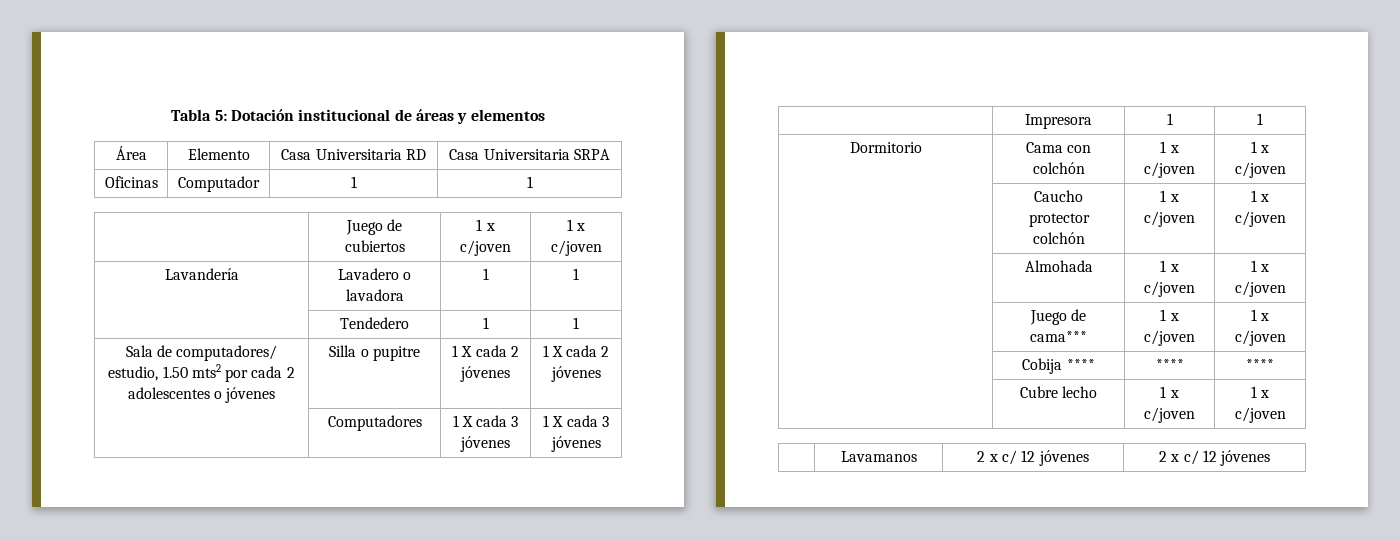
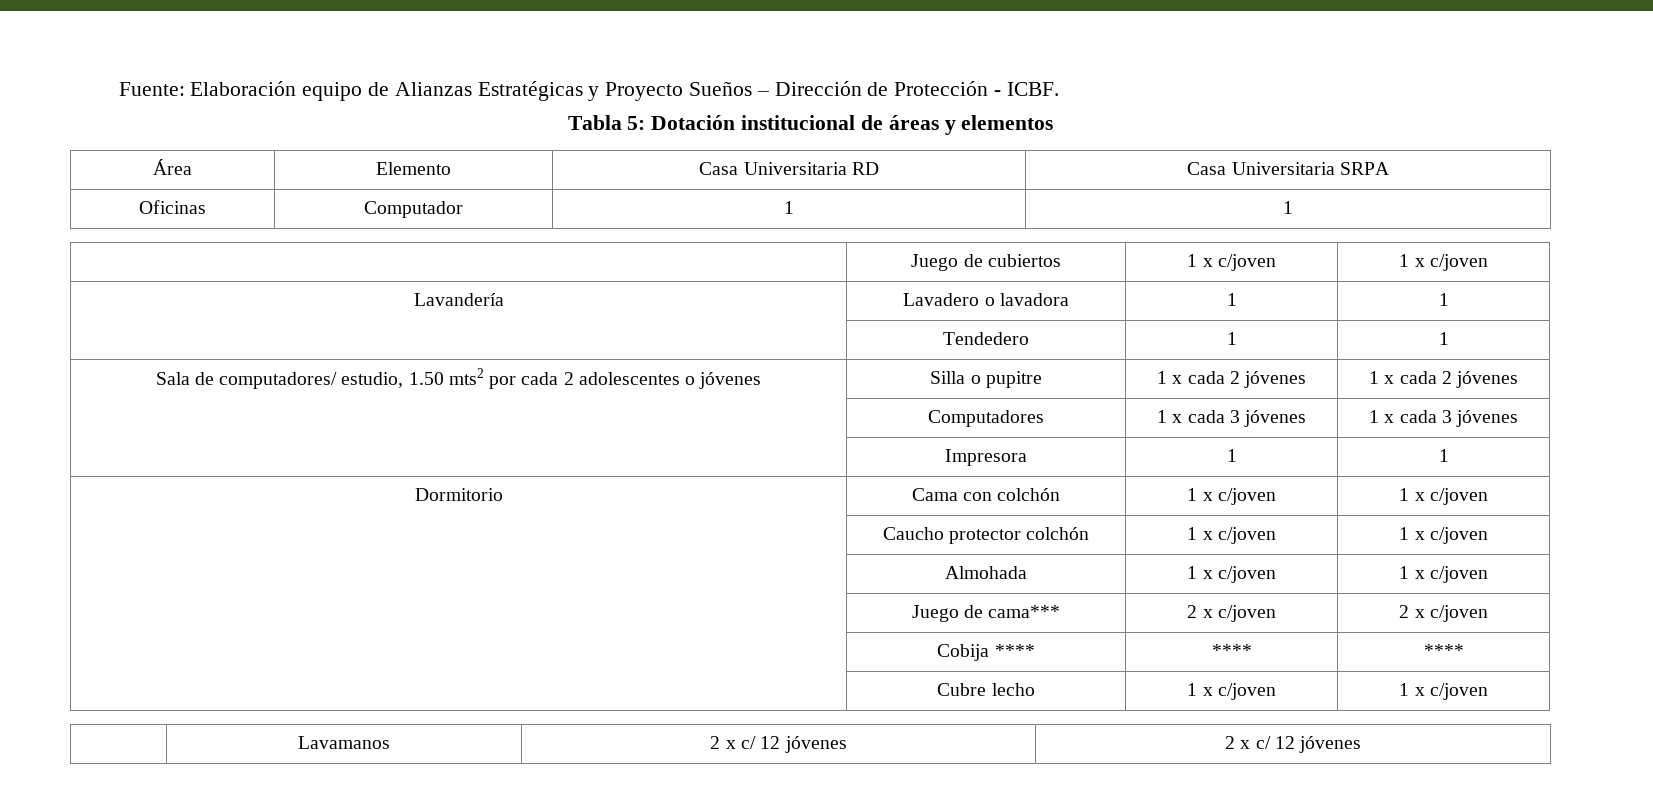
+ Fuente: Elaboración equipo de Alianzas Estratégicas y Proyecto Sueños – Dirección de Protección - ICBF.
- Sala de computadores/ estudio, 1.50 mts2 por cada 2 adolescentes o jóvenes | Silla o pupitre | 1 X cada 2 jóvenes | 1 X cada 2 jóvenes
+ Sala de computadores/ estudio, 1.50 mts2 por cada 2 adolescentes o jóvenes | Silla o pupitre | 1 x cada 2 jóvenes | 1 x cada 2 jóvenes
- | Computadores | 1 X cada 3 jóvenes | 1 X cada 3 jóvenes
+ | Computadores | 1 x cada 3 jóvenes | 1 x cada 3 jóvenes
- | Juego de cama*** | 1 x c/joven | 1 x c/joven
+ | Juego de cama*** | 2 x c/joven | 2 x c/joven

